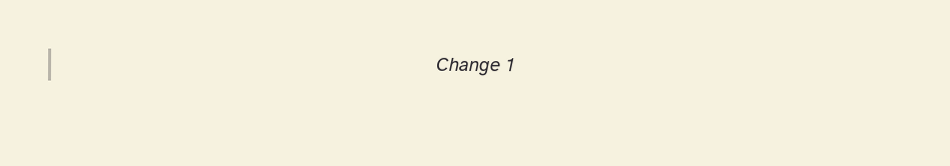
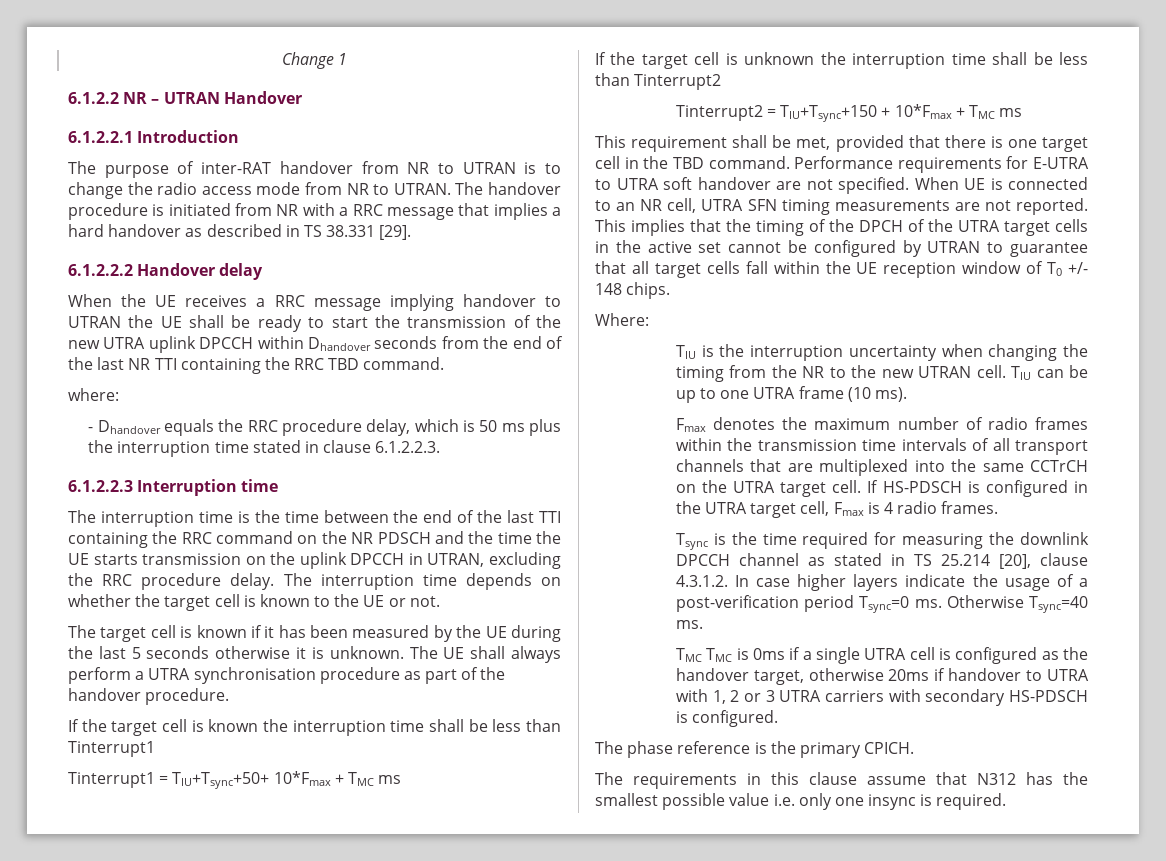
+ 6.1.2.2 NR – UTRAN Handover
+ 6.1.2.2.1 Introduction
+ The purpose of inter-RAT handover from NR to UTRAN is to change the radio access mode from NR to UTRAN. The handover procedure is initiated from NR with a RRC message that implies a hard handover as described in TS 38.331 [29].
+ 6.1.2.2.2 Handover delay
+ When the UE receives a RRC message implying handover to UTRAN the UE shall be ready to start the transmission of the new UTRA uplink DPCCH within Dhandover seconds from the end of the last NR TTI containing the RRC TBD command.
+ where:
+ - Dhandover equals the RRC procedure delay, which is 50 ms plus the interruption time stated in clause 6.1.2.2.3.
+ 6.1.2.2.3 Interruption time
+ The interruption time is the time between the end of the last TTI containing the RRC command on the NR PDSCH and the time the UE starts transmission on the uplink DPCCH in UTRAN, excluding the RRC procedure delay. The interruption time depends on whether the target cell is known to the UE or not.
+ The target cell is known if it has been measured by the UE during the last 5 seconds otherwise it is unknown. The UE shall always perform a UTRA synchronisation procedure as part of the handover procedure.
+ If the target cell is known the interruption time shall be less than Tinterrupt1
+ Tinterrupt1 = TIU+Tsync+50+ 10*Fmax + TMC ms
+ If the target cell is unknown the interruption time shall be less than Tinterrupt2
+ Tinterrupt2 = TIU+Tsync+150 + 10*Fmax + TMC ms
+ This requirement shall be met, provided that there is one target cell in the TBD command. Performance requirements for E-UTRA to UTRA soft handover are not specified. When UE is connected to an NR cell, UTRA SFN timing measurements are not reported. This implies that the timing of the DPCH of the UTRA target cells in the active set cannot be configured by UTRAN to guarantee that all target cells fall within the UE reception window of T0 +/- 148 chips.
+ Where:
+ TIU is the interruption uncertainty when changing the timing from the NR to the new UTRAN cell. TIU can be up to one UTRA frame (10 ms).
+ Fmax denotes the maximum number of radio frames within the transmission time intervals of all transport channels that are multiplexed into the same CCTrCH on the UTRA target cell. If HS-PDSCH is configured in the UTRA target cell, Fmax is 4 radio frames.
+ Tsync is the time required for measuring the downlink DPCCH channel as stated in TS 25.214 [20], clause 4.3.1.2. In case higher layers indicate the usage of a post-verification period Tsync=0 ms. Otherwise Tsync=40 ms.
+ TMC TMC is 0ms if a single UTRA cell is configured as the handover target, otherwise 20ms if handover to UTRA with 1, 2 or 3 UTRA carriers with secondary HS-PDSCH is configured.
+ The phase reference is the primary CPICH.
+ The requirements in this clause assume that N312 has the smallest possible value i.e. only one insync is required.

